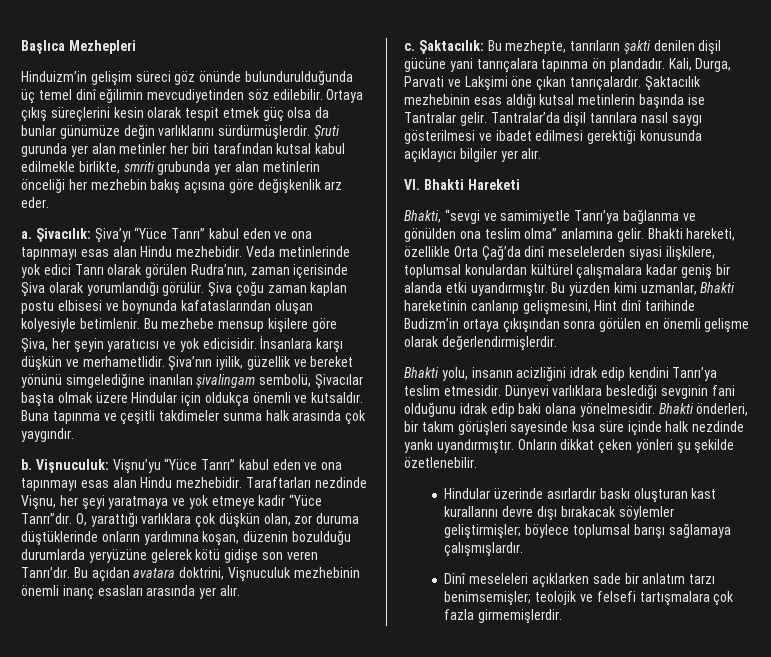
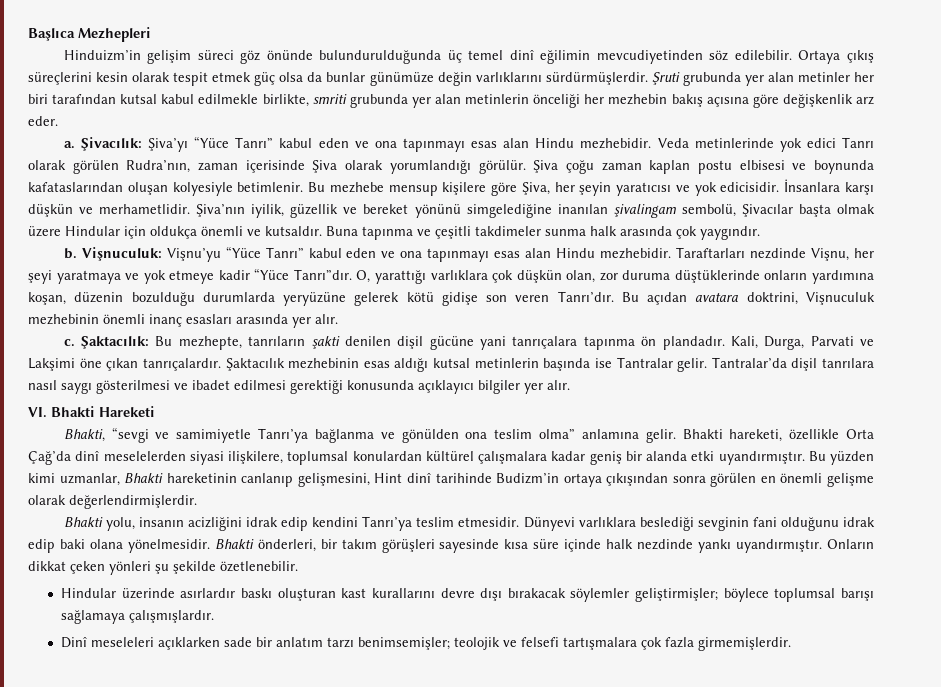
- Şruti gurunda yer alan metinler her biri tarafından kutsal kabul edilmekle birlikte, smriti grubunda yer alan metinlerin önceliği her mezhebin bakış açısına göre değişkenlik arz eder.
+ Şruti grubunda yer alan metinler her biri tarafından kutsal kabul edilmekle birlikte, smriti grubunda yer alan metinlerin önceliği her mezhebin bakış açısına göre değişkenlik arz eder.

